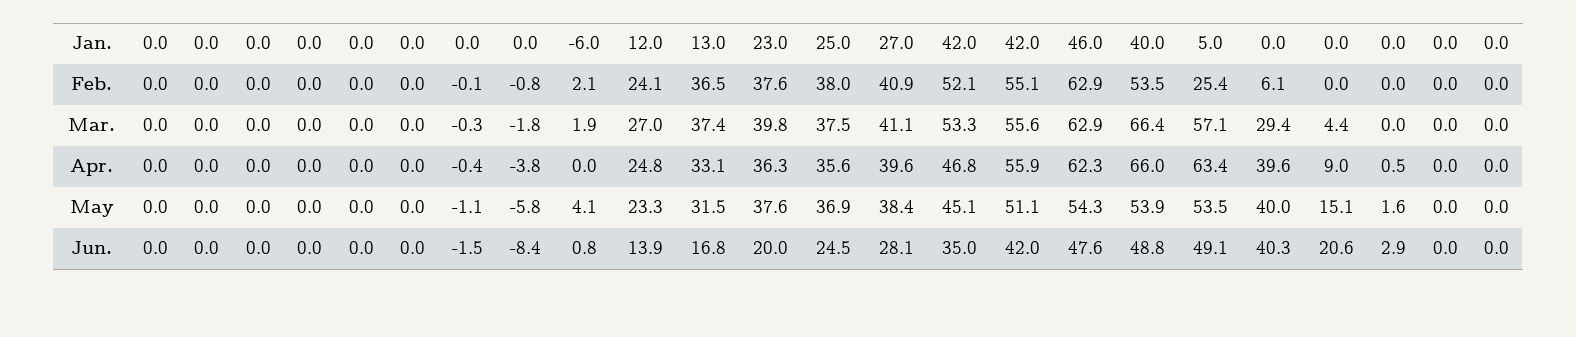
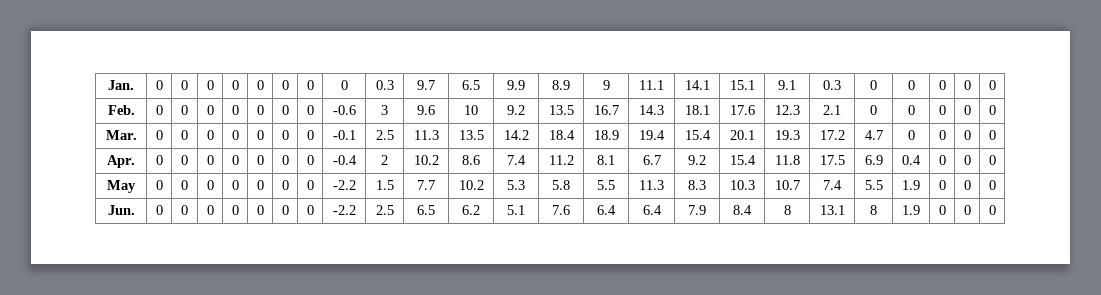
- Jan. | 0.0 | 0.0 | 0.0 | 0.0 | 0.0 | 0.0 | 0.0 | 0.0 | -6.0 | 12.0 | 13.0 | 23.0 | 25.0 | 27.0 | 42.0 | 42.0 | 46.0 | 40.0 | 5.0 | 0.0 | 0.0 | 0.0 | 0.0 | 0.0
- Feb. | 0.0 | 0.0 | 0.0 | 0.0 | 0.0 | 0.0 | -0.1 | -0.8 | 2.1 | 24.1 | 36.5 | 37.6 | 38.0 | 40.9 | 52.1 | 55.1 | 62.9 | 53.5 | 25.4 | 6.1 | 0.0 | 0.0 | 0.0 | 0.0
- Mar. | 0.0 | 0.0 | 0.0 | 0.0 | 0.0 | 0.0 | -0.3 | -1.8 | 1.9 | 27.0 | 37.4 | 39.8 | 37.5 | 41.1 | 53.3 | 55.6 | 62.9 | 66.4 | 57.1 | 29.4 | 4.4 | 0.0 | 0.0 | 0.0
- Apr. | 0.0 | 0.0 | 0.0 | 0.0 | 0.0 | 0.0 | -0.4 | -3.8 | 0.0 | 24.8 | 33.1 | 36.3 | 35.6 | 39.6 | 46.8 | 55.9 | 62.3 | 66.0 | 63.4 | 39.6 | 9.0 | 0.5 | 0.0 | 0.0
- May | 0.0 | 0.0 | 0.0 | 0.0 | 0.0 | 0.0 | -1.1 | -5.8 | 4.1 | 23.3 | 31.5 | 37.6 | 36.9 | 38.4 | 45.1 | 51.1 | 54.3 | 53.9 | 53.5 | 40.0 | 15.1 | 1.6 | 0.0 | 0.0
- Jun. | 0.0 | 0.0 | 0.0 | 0.0 | 0.0 | 0.0 | -1.5 | -8.4 | 0.8 | 13.9 | 16.8 | 20.0 | 24.5 | 28.1 | 35.0 | 42.0 | 47.6 | 48.8 | 49.1 | 40.3 | 20.6 | 2.9 | 0.0 | 0.0
+ Jan. | 0 | 0 | 0 | 0 | 0 | 0 | 0 | 0 | 0.3 | 9.7 | 6.5 | 9.9 | 8.9 | 9 | 11.1 | 14.1 | 15.1 | 9.1 | 0.3 | 0 | 0 | 0 | 0 | 0
+ Feb. | 0 | 0 | 0 | 0 | 0 | 0 | 0 | -0.6 | 3 | 9.6 | 10 | 9.2 | 13.5 | 16.7 | 14.3 | 18.1 | 17.6 | 12.3 | 2.1 | 0 | 0 | 0 | 0 | 0
+ Mar. | 0 | 0 | 0 | 0 | 0 | 0 | 0 | -0.1 | 2.5 | 11.3 | 13.5 | 14.2 | 18.4 | 18.9 | 19.4 | 15.4 | 20.1 | 19.3 | 17.2 | 4.7 | 0 | 0 | 0 | 0
+ Apr. | 0 | 0 | 0 | 0 | 0 | 0 | 0 | -0.4 | 2 | 10.2 | 8.6 | 7.4 | 11.2 | 8.1 | 6.7 | 9.2 | 15.4 | 11.8 | 17.5 | 6.9 | 0.4 | 0 | 0 | 0
+ May | 0 | 0 | 0 | 0 | 0 | 0 | 0 | -2.2 | 1.5 | 7.7 | 10.2 | 5.3 | 5.8 | 5.5 | 11.3 | 8.3 | 10.3 | 10.7 | 7.4 | 5.5 | 1.9 | 0 | 0 | 0
+ Jun. | 0 | 0 | 0 | 0 | 0 | 0 | 0 | -2.2 | 2.5 | 6.5 | 6.2 | 5.1 | 7.6 | 6.4 | 6.4 | 7.9 | 8.4 | 8 | 13.1 | 8 | 1.9 | 0 | 0 | 0

